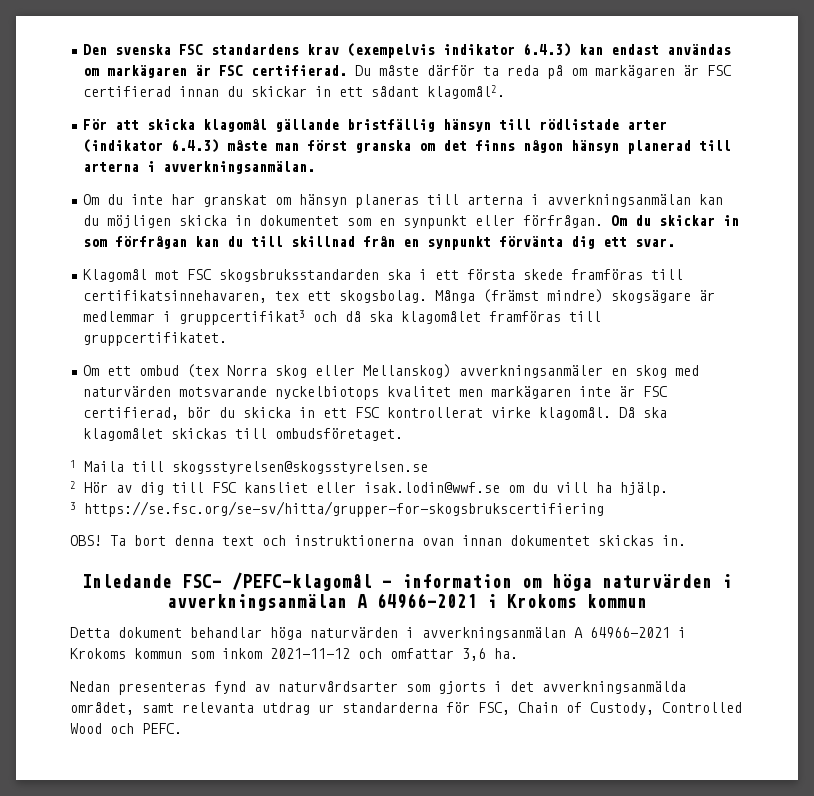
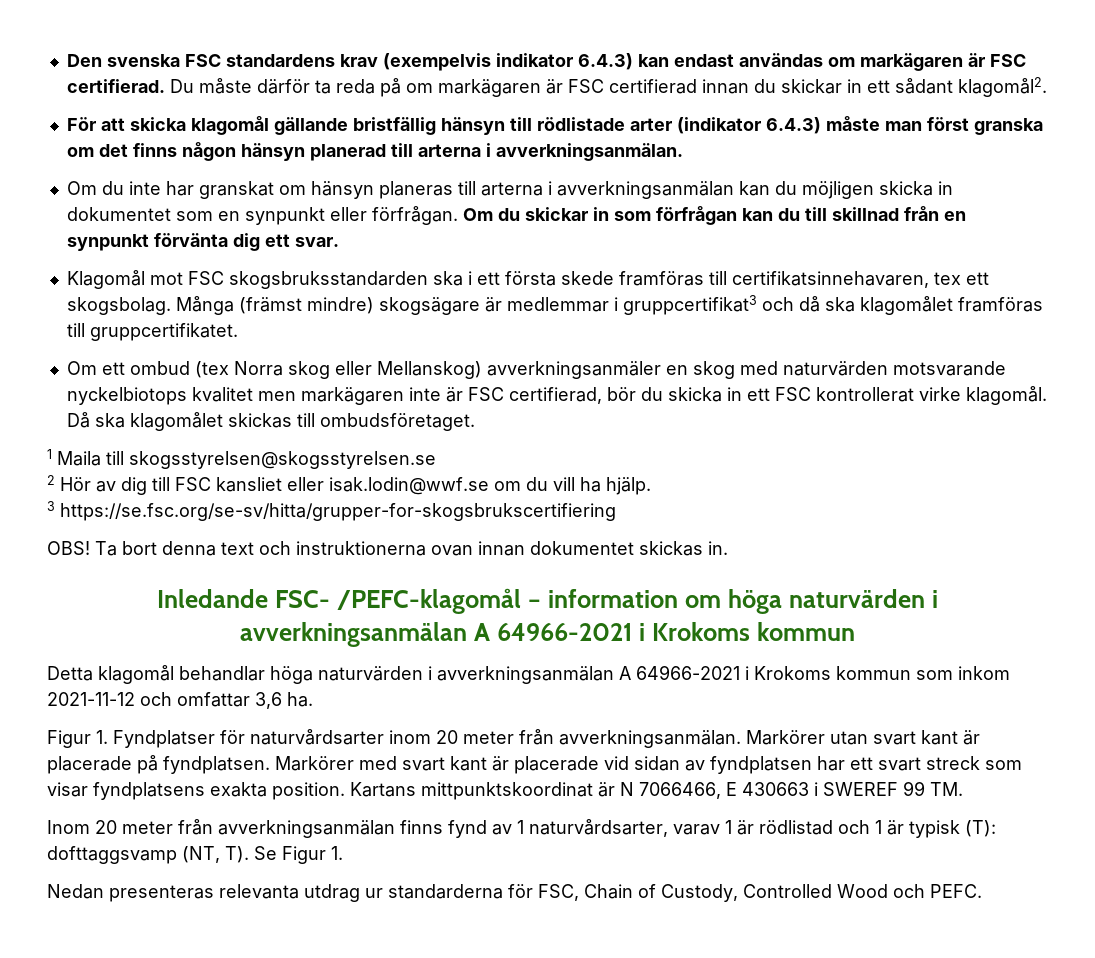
- Detta dokument behandlar höga naturvärden i avverkningsanmälan A 64966-2021 i Krokoms kommun som inkom 2021-11-12 och omfattar 3,6 ha.
+ Detta klagomål behandlar höga naturvärden i avverkningsanmälan A 64966-2021 i Krokoms kommun som inkom 2021-11-12 och omfattar 3,6 ha.
- Nedan presenteras fynd av naturvårdsarter som gjorts i det avverkningsanmälda området, samt relevanta utdrag ur standarderna för FSC, Chain of Custody, Controlled Wood och PEFC.
+ Figur 1. Fyndplatser för naturvårdsarter inom 20 meter från avverkningsanmälan. Markörer utan svart kant är placerade på fyndplatsen. Markörer med svart kant är placerade vid sidan av fyndplatsen har ett svart streck som visar fyndplatsens exakta position. Kartans mittpunktskoordinat är N 7066466, E 430663 i SWEREF 99 TM.
+ Inom 20 meter från avverkningsanmälan finns fynd av 1 naturvårdsarter, varav 1 är rödlistad och 1 är typisk (T): dofttaggsvamp (NT, T). Se Figur 1.
+ Nedan presenteras relevanta utdrag ur standarderna för FSC, Chain of Custody, Controlled Wood och PEFC.

